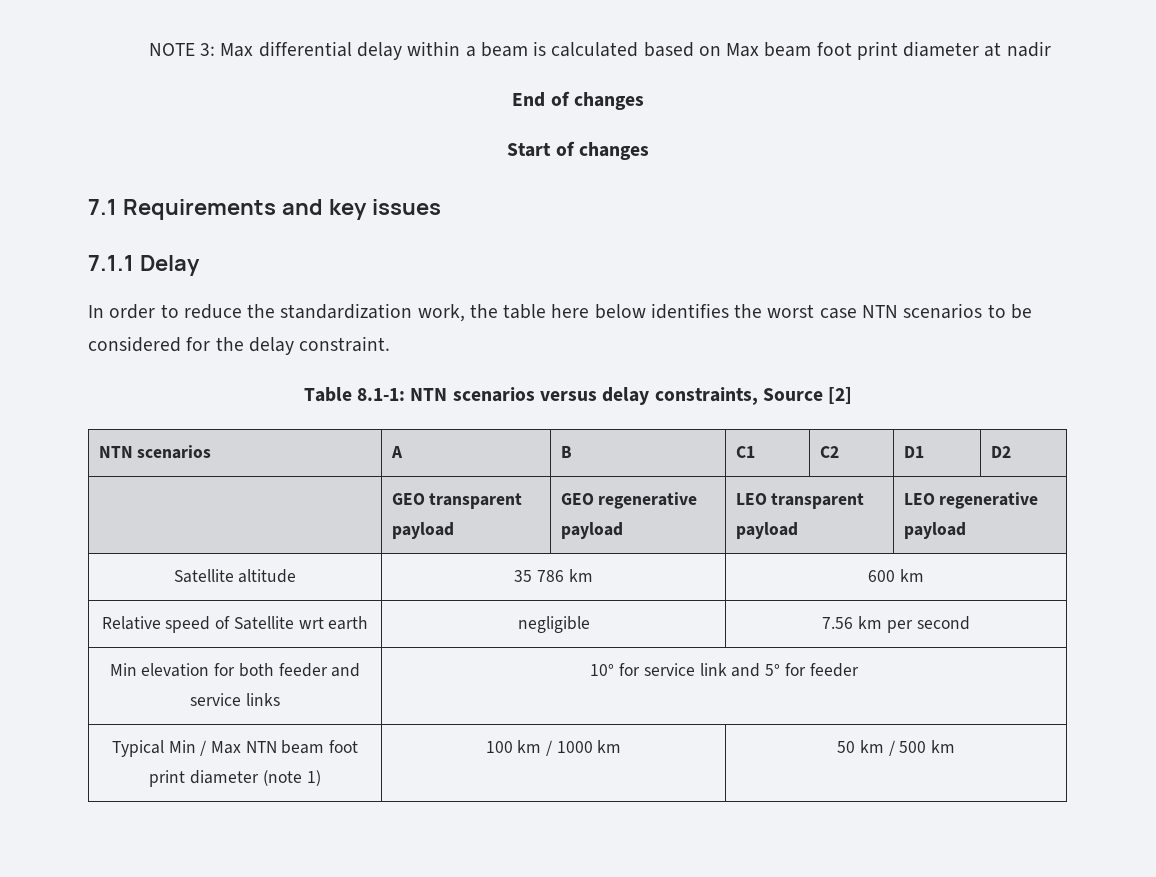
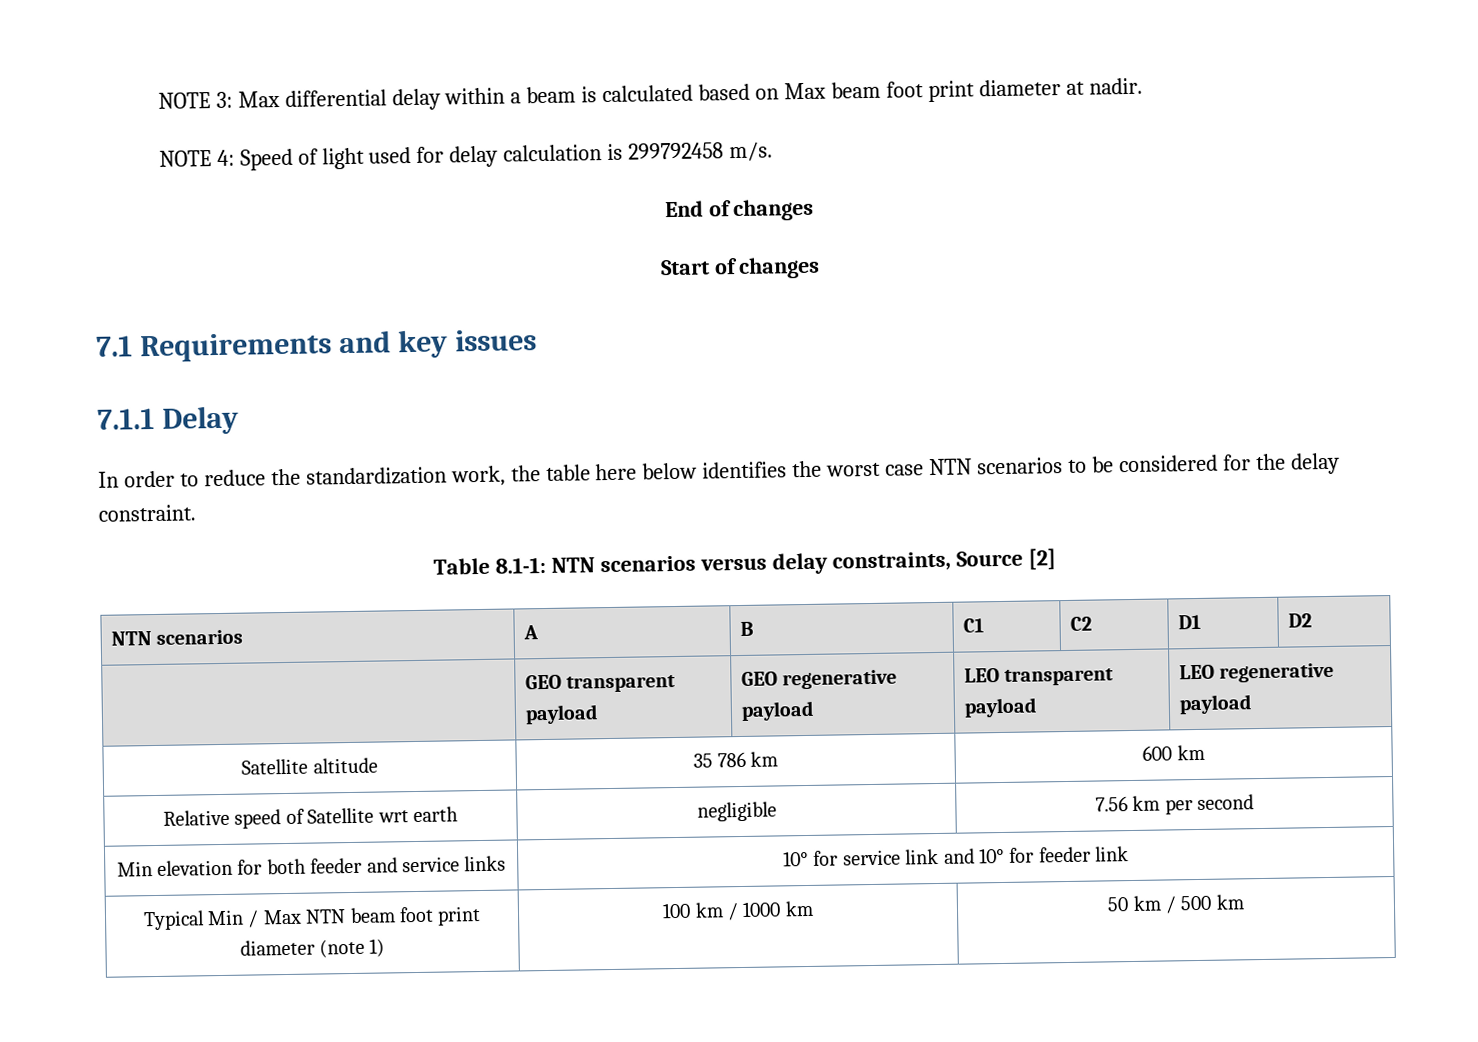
- NOTE 3: Max differential delay within a beam is calculated based on Max beam foot print diameter at nadir
+ NOTE 3: Max differential delay within a beam is calculated based on Max beam foot print diameter at nadir.
+ NOTE 4: Speed of light used for delay calculation is 299792458 m/s.
- Min elevation for both feeder and service links | 10° for service link and 5° for feeder
+ Min elevation for both feeder and service links | 10° for service link and 10° for feeder link

